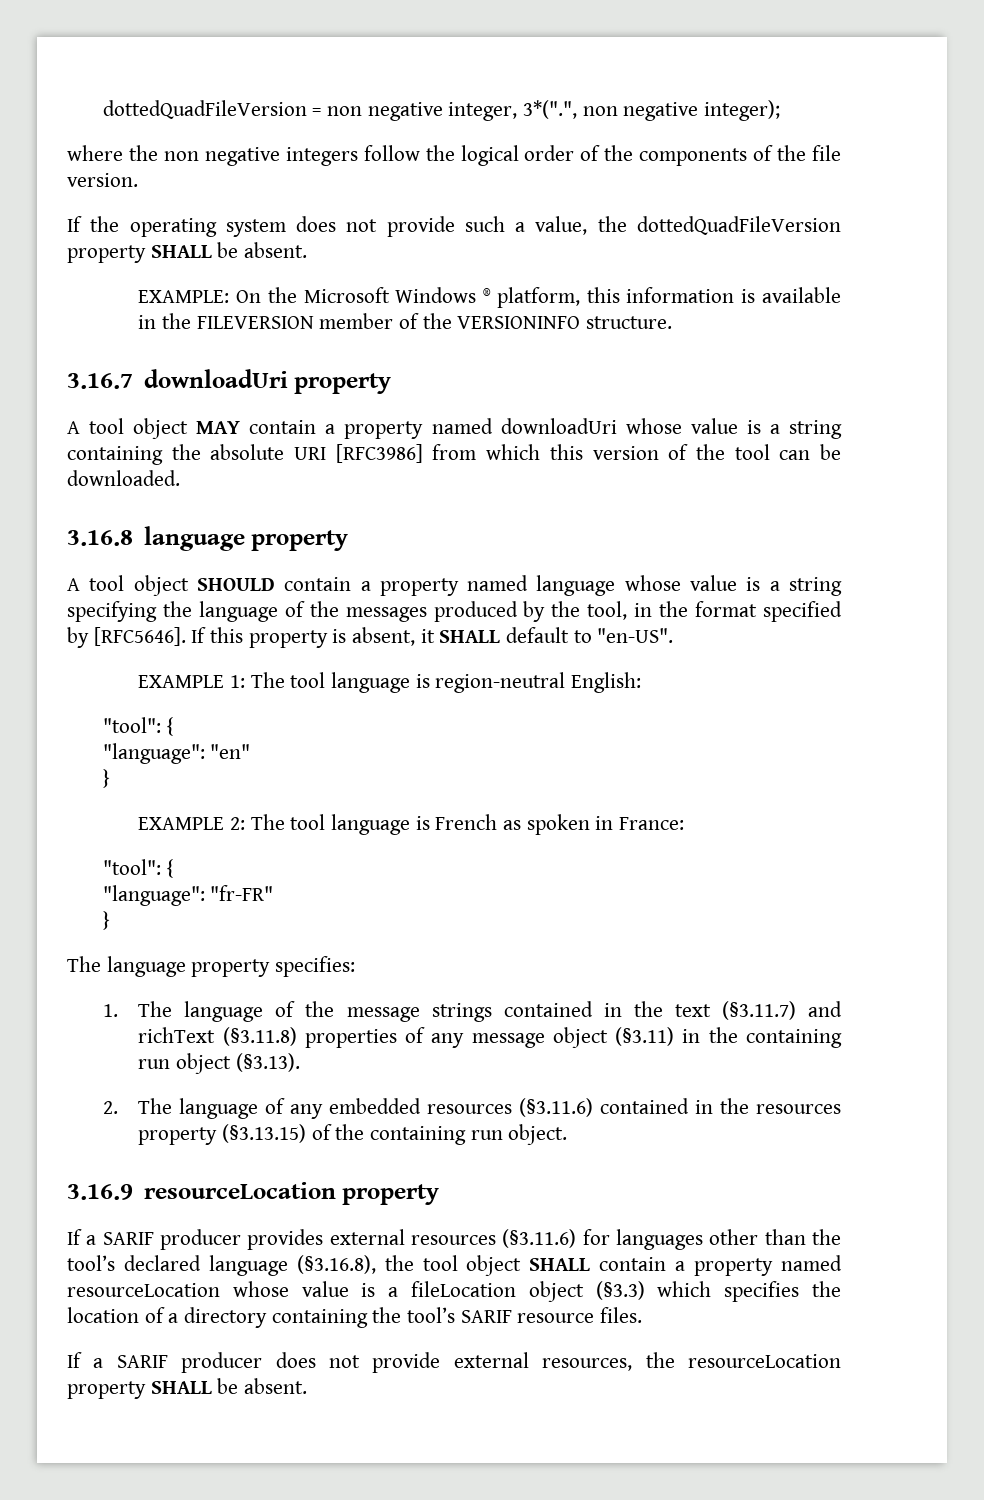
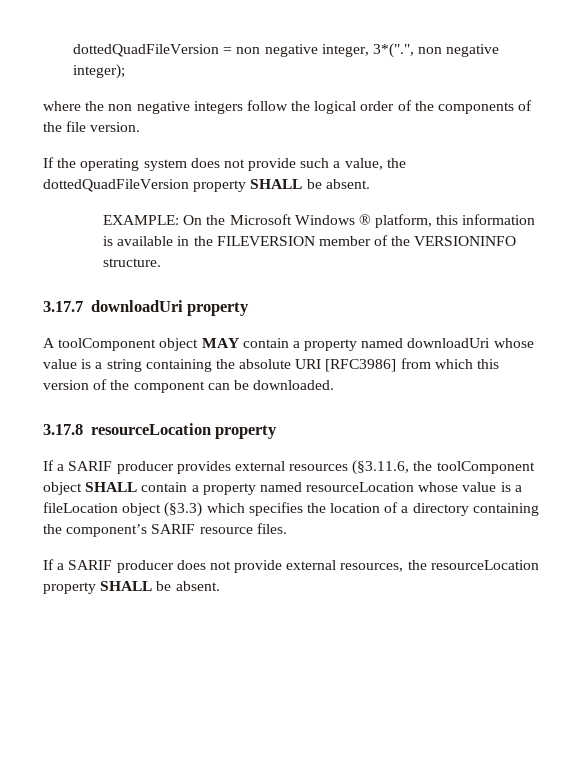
- 3.16.7 downloadUri property
+ 3.17.7 downloadUri property
- A tool object MAY contain a property named downloadUri whose value is a string containing the absolute URI [RFC3986] from which this version of the tool can be downloaded.
+ A toolComponent object MAY contain a property named downloadUri whose value is a string containing the absolute URI [RFC3986] from which this version of the component can be downloaded.
- 3.16.8 language property
- A tool object SHOULD contain a property named language whose value is a string specifying the language of the messages produced by the tool, in the format specified by [RFC5646]. If this property is absent, it SHALL default to "en-US".
- EXAMPLE 1: The tool language is region-neutral English:
- "tool": {
- "language": "en"
- }
- EXAMPLE 2: The tool language is French as spoken in France:
- "tool": {
- "language": "fr-FR"
- }
- The language property specifies:
- 1. The language of the message strings contained in the text (§3.11.7) and richText (§3.11.8) properties of any message object (§3.11) in the containing run object (§3.13).
- 2. The language of any embedded resources (§3.11.6) contained in the resources property (§3.13.15) of the containing run object.
- 3.16.9 resourceLocation property
+ 3.17.8 resourceLocation property
- If a SARIF producer provides external resources (§3.11.6) for languages other than the tool’s declared language (§3.16.8), the tool object SHALL contain a property named resourceLocation whose value is a fileLocation object (§3.3) which specifies the location of a directory containing the tool’s SARIF resource files.
+ If a SARIF producer provides external resources (§3.11.6, the toolComponent object SHALL contain a property named resourceLocation whose value is a fileLocation object (§3.3) which specifies the location of a directory containing the component’s SARIF resource files.

